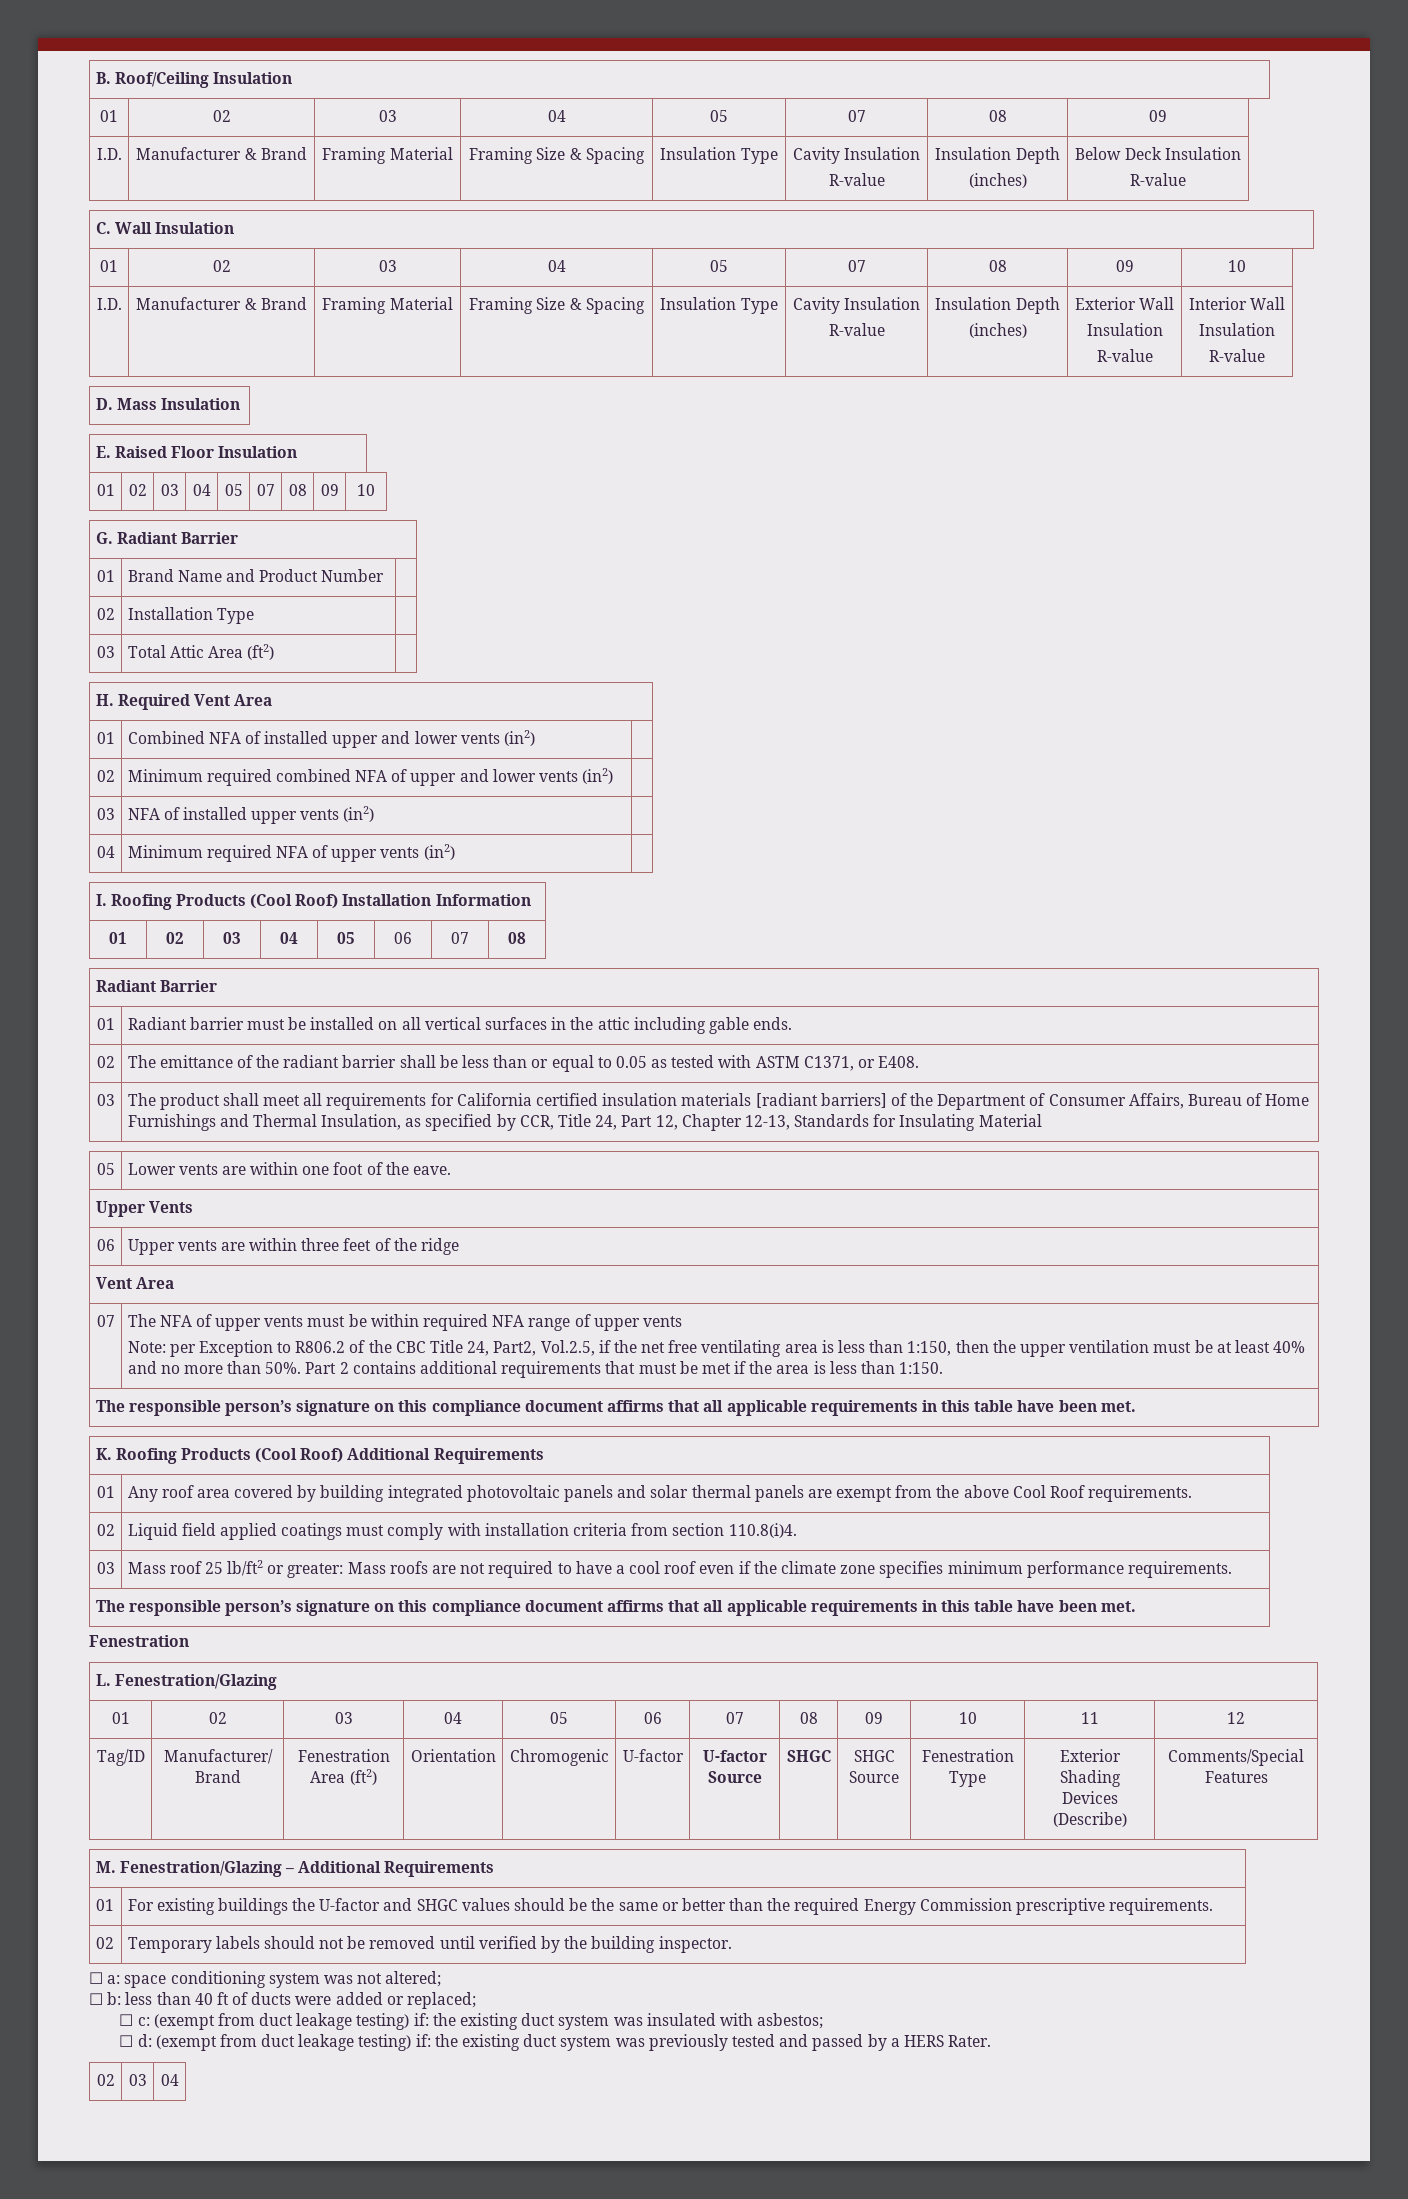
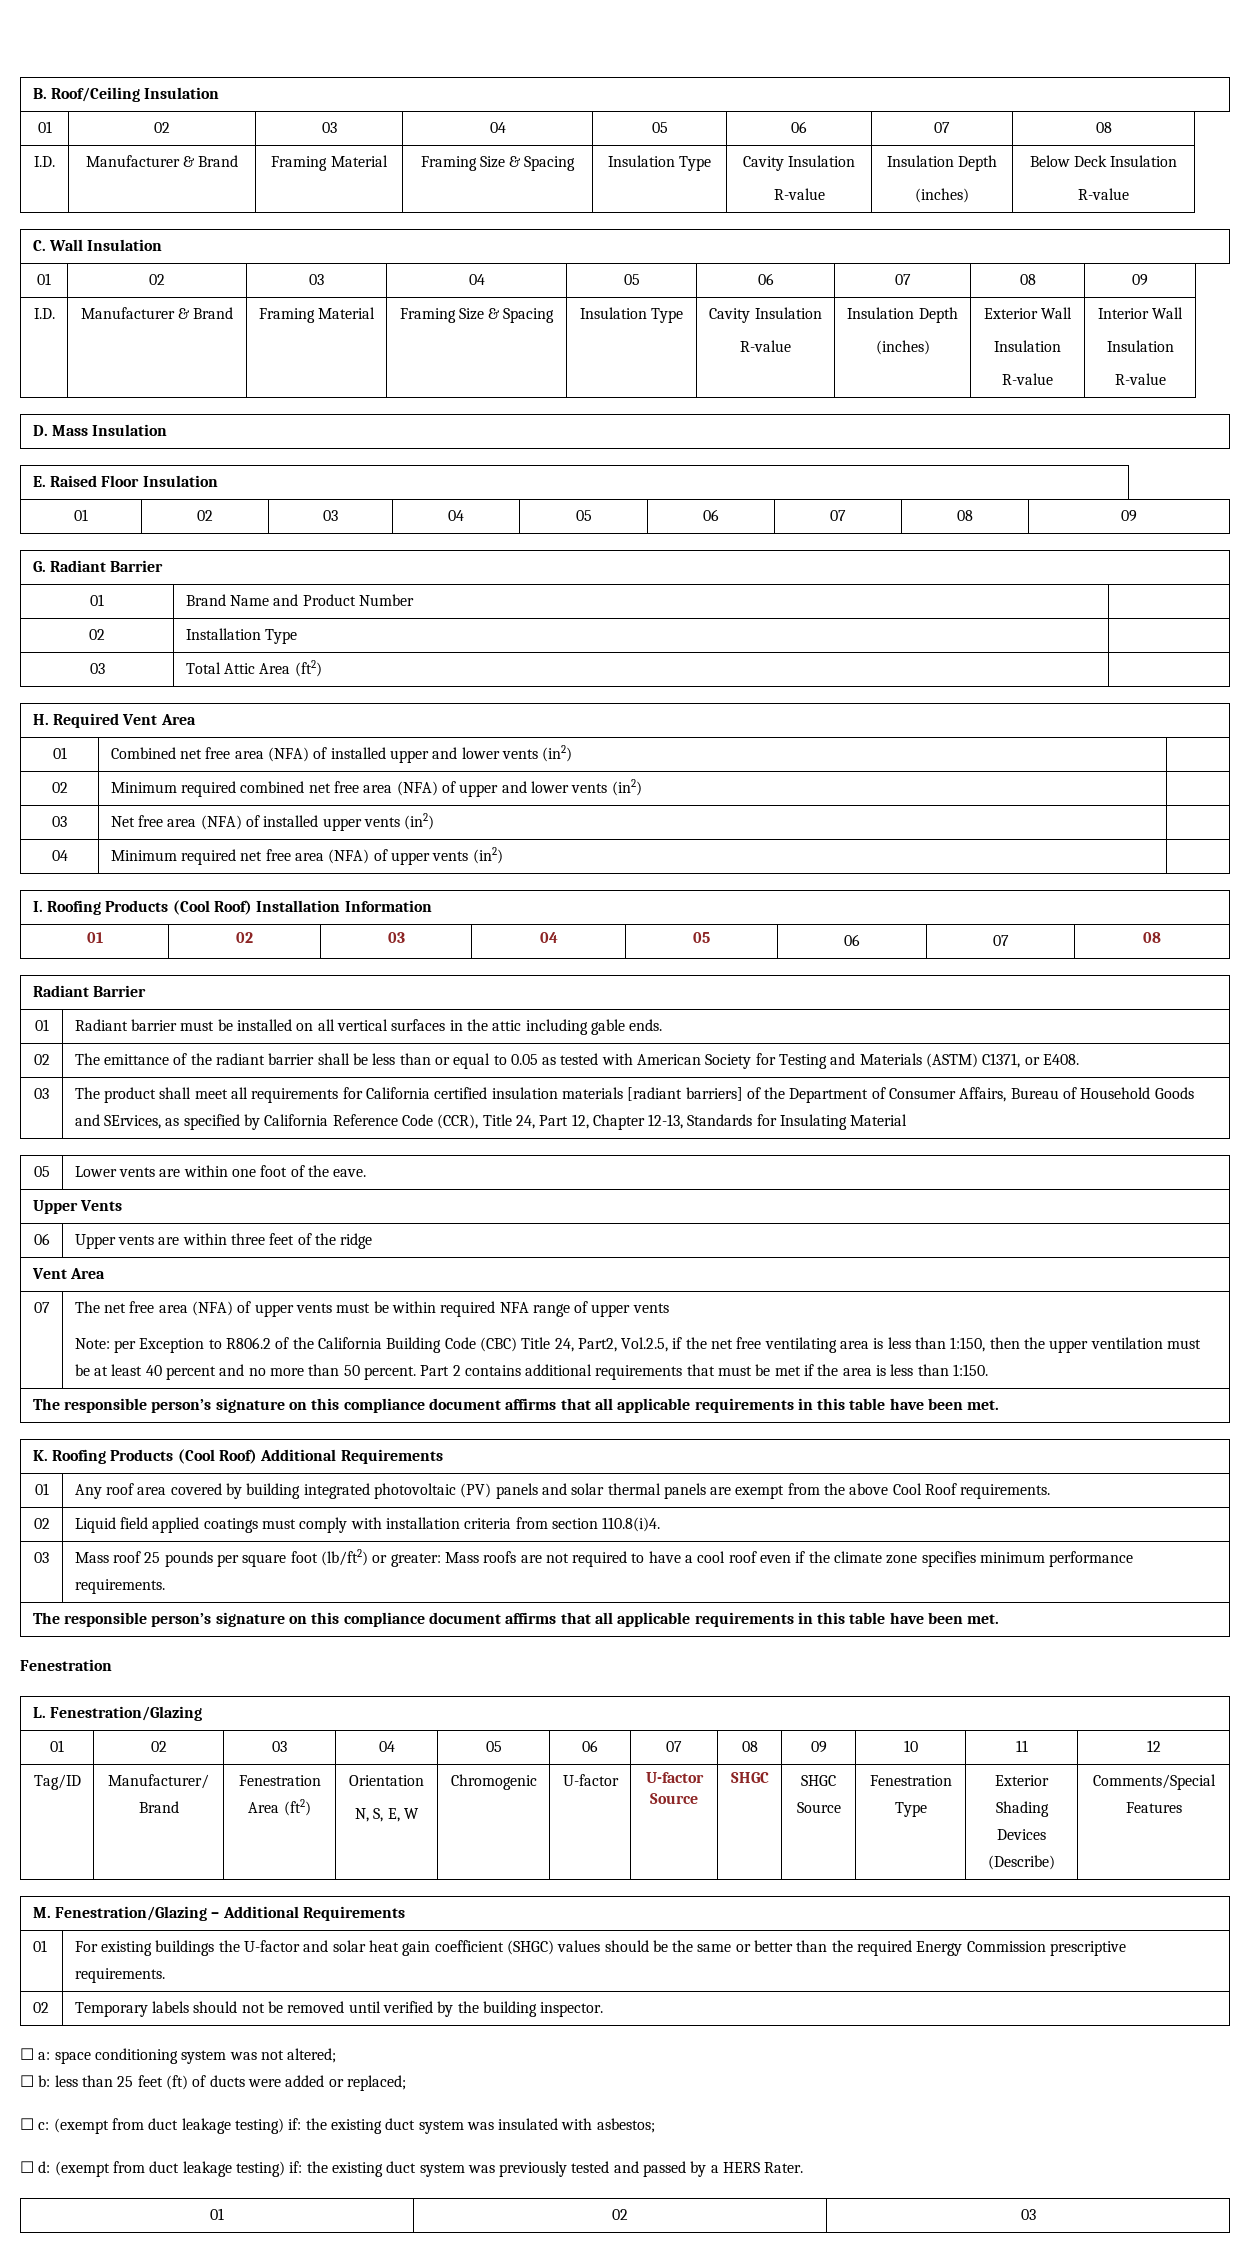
  B. Roof/Ceiling Insulation
- 01 | 02 | 03 | 04 | 05 | 07 | 08 | 09
+ 01 | 02 | 03 | 04 | 05 | 06 | 07 | 08
  C. Wall Insulation
- 01 | 02 | 03 | 04 | 05 | 07 | 08 | 09 | 10
+ 01 | 02 | 03 | 04 | 05 | 06 | 07 | 08 | 09
  E. Raised Floor Insulation
- 01 | 02 | 03 | 04 | 05 | 07 | 08 | 09 | 10
+ 01 | 02 | 03 | 04 | 05 | 06 | 07 | 08 | 09
- 01 | Combined NFA of installed upper and lower vents (in2) |
+ 01 | Combined net free area (NFA) of installed upper and lower vents (in2) |
- 02 | Minimum required combined NFA of upper and lower vents (in2) |
+ 02 | Minimum required combined net free area (NFA) of upper and lower vents (in2) |
- 03 | NFA of installed upper vents (in2) |
+ 03 | Net free area (NFA) of installed upper vents (in2) |
- 04 | Minimum required NFA of upper vents (in2) |
+ 04 | Minimum required net free area (NFA) of upper vents (in2) |
- 02 | The emittance of the radiant barrier shall be less than or equal to 0.05 as tested with ASTM C1371, or E408.
+ 02 | The emittance of the radiant barrier shall be less than or equal to 0.05 as tested with American Society for Testing and Materials (ASTM) C1371, or E408.
- The product shall meet all requirements for California certified insulation materials [radiant barriers] of the Department of Consumer Affairs, Bureau of Home Furnishings and Thermal Insulation, as specified by CCR, Title 24, Part 12, Chapter 12-13, Standards for Insulating Material
+ The product shall meet all requirements for California certified insulation materials [radiant barriers] of the Department of Consumer Affairs, Bureau of Household Goods and SErvices, as specified by California Reference Code (CCR), Title 24, Part 12, Chapter 12-13, Standards for Insulating Material
- The NFA of upper vents must be within required NFA range of upper vents
+ The net free area (NFA) of upper vents must be within required NFA range of upper vents
- Note: per Exception to R806.2 of the CBC Title 24, Part2, Vol.2.5, if the net free ventilating area is less than 1:150, then the upper ventilation must be at least 40% and no more than 50%.
+ Note: per Exception to R806.2 of the California Building Code (CBC) Title 24, Part2, Vol.2.5, if the net free ventilating area is less than 1:150, then the upper ventilation must be at least 40 percent and no more than 50 percent.
- 01 | Any roof area covered by building integrated photovoltaic panels and solar thermal panels are exempt from the above Cool Roof requirements.
+ 01 | Any roof area covered by building integrated photovoltaic (PV) panels and solar thermal panels are exempt from the above Cool Roof requirements.
- 03 | Mass roof 25 lb/ft2 or greater: Mass roofs are not required to have a cool roof even if the climate zone specifies minimum performance requirements.
+ 03 | Mass roof 25 pounds per square foot (lb/ft2) or greater: Mass roofs are not required to have a cool roof even if the climate zone specifies minimum performance requirements.
- Tag/ID | Manufacturer/ Brand | Fenestration Area (ft2) | Orientation | Chromogenic | U-factor | U-factor Source | SHGC | SHGC Source | Fenestration Type | Exterior Shading Devices (Describe) | Comments/Special Features
+ Tag/ID | Manufacturer/ Brand | Fenestration Area (ft2) | Orientation
+ N, S, E, W | Chromogenic | U-factor | U-factor Source | SHGC | SHGC Source | Fenestration Type | Exterior Shading Devices (Describe) | Comments/Special Features
- 01 | For existing buildings the U-factor and SHGC values should be the same or better than the required Energy Commission prescriptive requirements.
+ 01 | For existing buildings the U-factor and solar heat gain coefficient (SHGC) values should be the same or better than the required Energy Commission prescriptive requirements.
- ☐ b: less than 40 ft of ducts were added or replaced;
+ ☐ b: less than 25 feet (ft) of ducts were added or replaced;
  ☐ d: (exempt from duct leakage testing) if: the existing duct system was previously tested and passed by a HERS Rater.
- 02 | 03 | 04
+ 01 | 02 | 03

